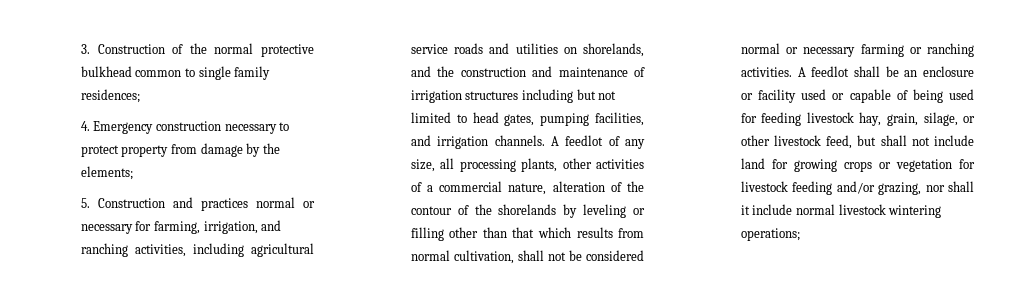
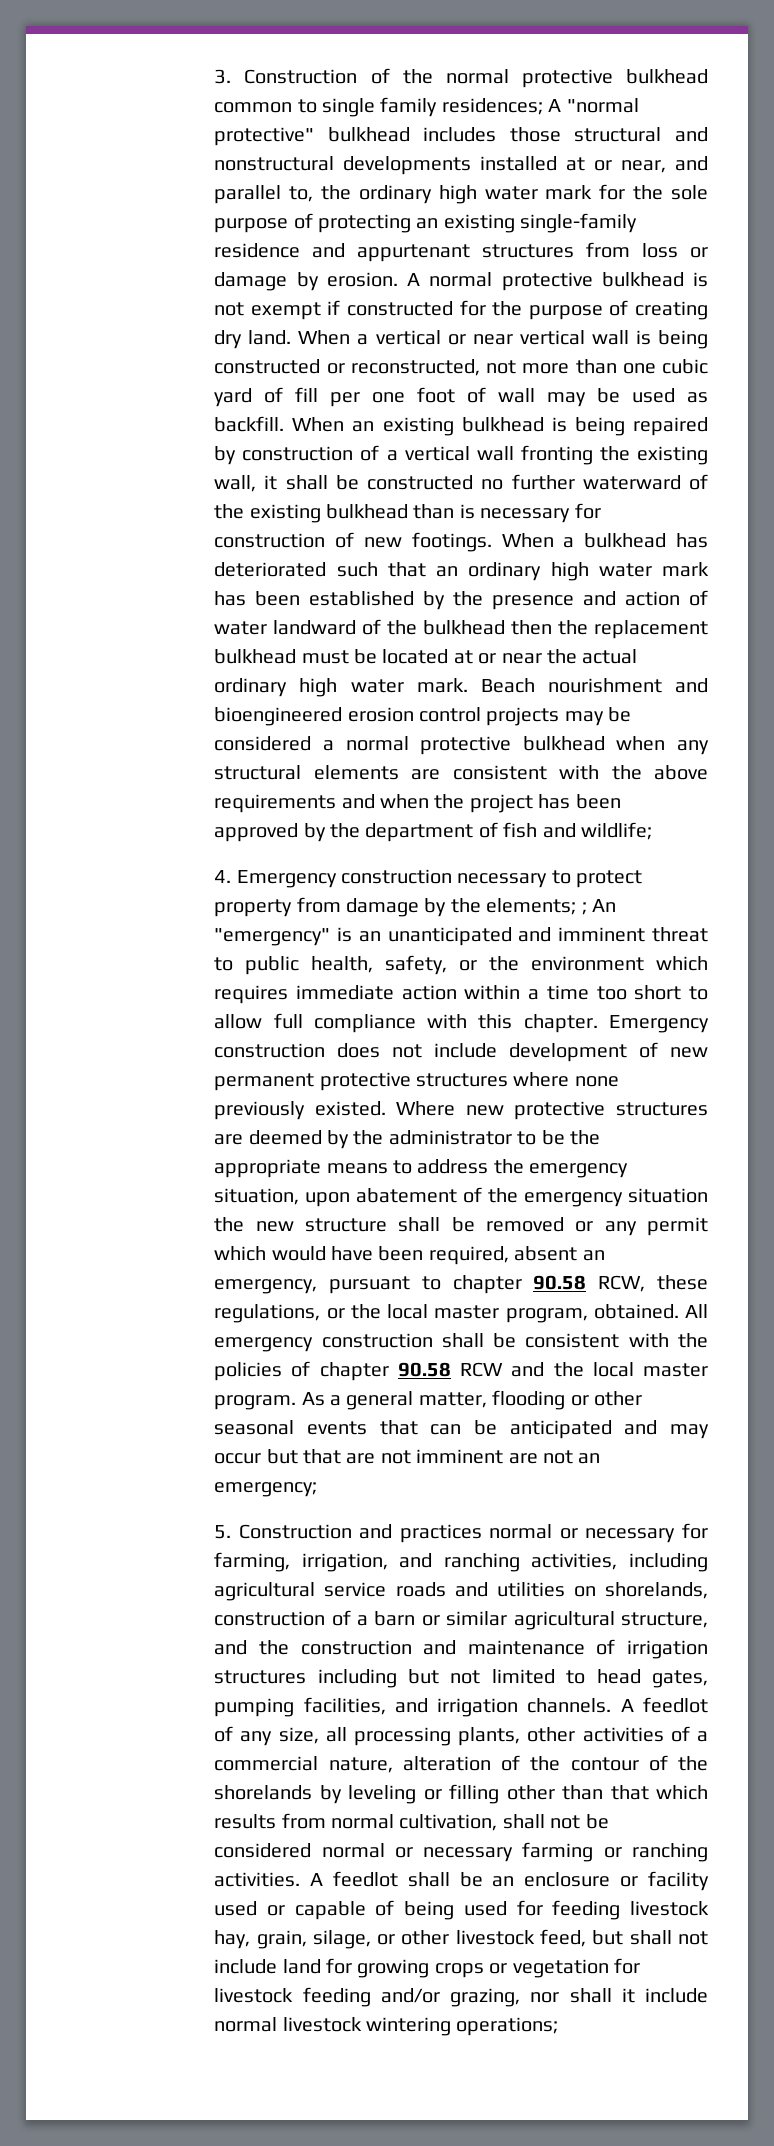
- 3. Construction of the normal protective bulkhead common to single family residences;
+ 3. Construction of the normal protective bulkhead common to single family residences; A "normal protective" bulkhead includes those structural and nonstructural developments installed at or near, and parallel to, the ordinary high water mark for the sole purpose of protecting an existing single-family residence and appurtenant structures from loss or damage by erosion. A normal protective bulkhead is not exempt if constructed for the purpose of creating dry land. When a vertical or near vertical wall is being constructed or reconstructed, not more than one cubic yard of fill per one foot of wall may be used as backfill. When an existing bulkhead is being repaired by construction of a vertical wall fronting the existing wall, it shall be constructed no further waterward of the existing bulkhead than is necessary for construction of new footings. When a bulkhead has deteriorated such that an ordinary high water mark has been established by the presence and action of water landward of the bulkhead then the replacement bulkhead must be located at or near the actual ordinary high water mark. Beach nourishment and bioengineered erosion control projects may be considered a normal protective bulkhead when any structural elements are consistent with the above requirements and when the project has been approved by the department of fish and wildlife;
- 4. Emergency construction necessary to protect property from damage by the elements;
+ 4. Emergency construction necessary to protect property from damage by the elements; ; An "emergency" is an unanticipated and imminent threat to public health, safety, or the environment which requires immediate action within a time too short to allow full compliance with this chapter. Emergency construction does not include development of new permanent protective structures where none previously existed. Where new protective structures are deemed by the administrator to be the appropriate means to address the emergency situation, upon abatement of the emergency situation the new structure shall be removed or any permit which would have been required, absent an emergency, pursuant to chapter 90.58 RCW, these regulations, or the local master program, obtained. All emergency construction shall be consistent with the policies of chapter 90.58 RCW and the local master program. As a general matter, flooding or other seasonal events that can be anticipated and may occur but that are not imminent are not an emergency;
- 5. Construction and practices normal or necessary for farming, irrigation, and ranching activities, including agricultural service roads and utilities on shorelands, and the construction and maintenance of irrigation structures including but not limited to head gates, pumping facilities, and irrigation channels.
+ 5. Construction and practices normal or necessary for farming, irrigation, and ranching activities, including agricultural service roads and utilities on shorelands, construction of a barn or similar agricultural structure, and the construction and maintenance of irrigation structures including but not limited to head gates, pumping facilities, and irrigation channels.

